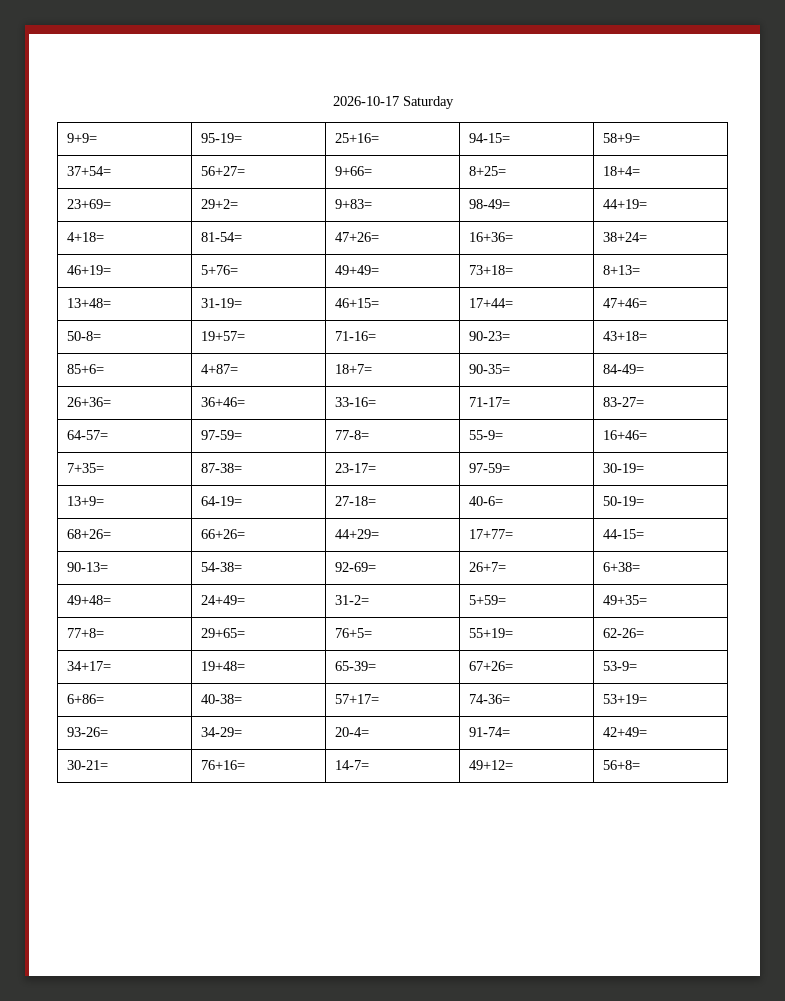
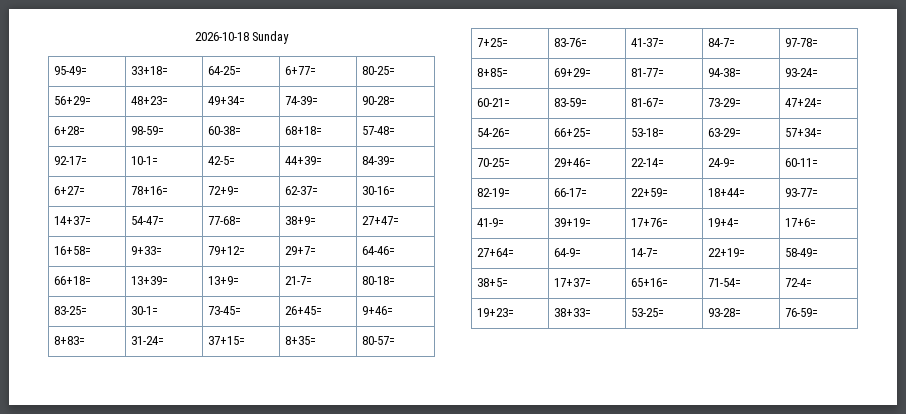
- 2026-10-17 Saturday
- 9+9= | 95-19= | 25+16= | 94-15= | 58+9=
- 37+54= | 56+27= | 9+66= | 8+25= | 18+4=
- 23+69= | 29+2= | 9+83= | 98-49= | 44+19=
- 4+18= | 81-54= | 47+26= | 16+36= | 38+24=
- 46+19= | 5+76= | 49+49= | 73+18= | 8+13=
- 13+48= | 31-19= | 46+15= | 17+44= | 47+46=
- 50-8= | 19+57= | 71-16= | 90-23= | 43+18=
- 85+6= | 4+87= | 18+7= | 90-35= | 84-49=
- 26+36= | 36+46= | 33-16= | 71-17= | 83-27=
- 64-57= | 97-59= | 77-8= | 55-9= | 16+46=
- 7+35= | 87-38= | 23-17= | 97-59= | 30-19=
- 13+9= | 64-19= | 27-18= | 40-6= | 50-19=
- 68+26= | 66+26= | 44+29= | 17+77= | 44-15=
- 90-13= | 54-38= | 92-69= | 26+7= | 6+38=
- 49+48= | 24+49= | 31-2= | 5+59= | 49+35=
- 77+8= | 29+65= | 76+5= | 55+19= | 62-26=
- 34+17= | 19+48= | 65-39= | 67+26= | 53-9=
- 6+86= | 40-38= | 57+17= | 74-36= | 53+19=
- 93-26= | 34-29= | 20-4= | 91-74= | 42+49=
- 30-21= | 76+16= | 14-7= | 49+12= | 56+8=
+ 2026-10-18 Sunday
+ 95-49= | 33+18= | 64-25= | 6+77= | 80-25=
+ 56+29= | 48+23= | 49+34= | 74-39= | 90-28=
+ 6+28= | 98-59= | 60-38= | 68+18= | 57-48=
+ 92-17= | 10-1= | 42-5= | 44+39= | 84-39=
+ 6+27= | 78+16= | 72+9= | 62-37= | 30-16=
+ 14+37= | 54-47= | 77-68= | 38+9= | 27+47=
+ 16+58= | 9+33= | 79+12= | 29+7= | 64-46=
+ 66+18= | 13+39= | 13+9= | 21-7= | 80-18=
+ 83-25= | 30-1= | 73-45= | 26+45= | 9+46=
+ 8+83= | 31-24= | 37+15= | 8+35= | 80-57=
+ 7+25= | 83-76= | 41-37= | 84-7= | 97-78=
+ 8+85= | 69+29= | 81-77= | 94-38= | 93-24=
+ 60-21= | 83-59= | 81-67= | 73-29= | 47+24=
+ 54-26= | 66+25= | 53-18= | 63-29= | 57+34=
+ 70-25= | 29+46= | 22-14= | 24-9= | 60-11=
+ 82-19= | 66-17= | 22+59= | 18+44= | 93-77=
+ 41-9= | 39+19= | 17+76= | 19+4= | 17+6=
+ 27+64= | 64-9= | 14-7= | 22+19= | 58-49=
+ 38+5= | 17+37= | 65+16= | 71-54= | 72-4=
+ 19+23= | 38+33= | 53-25= | 93-28= | 76-59=

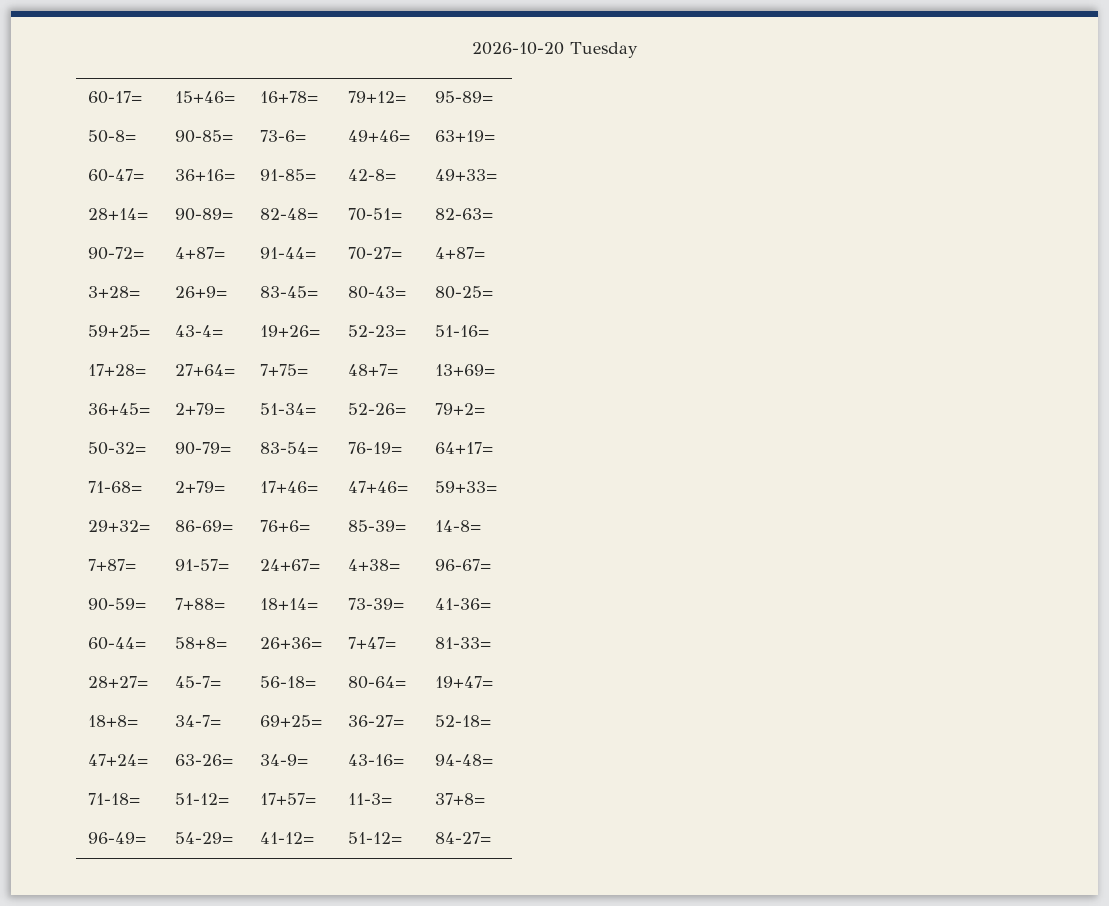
- 2026-10-18 Sunday
- 95-49= | 33+18= | 64-25= | 6+77= | 80-25=
- 56+29= | 48+23= | 49+34= | 74-39= | 90-28=
- 6+28= | 98-59= | 60-38= | 68+18= | 57-48=
- 92-17= | 10-1= | 42-5= | 44+39= | 84-39=
- 6+27= | 78+16= | 72+9= | 62-37= | 30-16=
- 14+37= | 54-47= | 77-68= | 38+9= | 27+47=
- 16+58= | 9+33= | 79+12= | 29+7= | 64-46=
- 66+18= | 13+39= | 13+9= | 21-7= | 80-18=
- 83-25= | 30-1= | 73-45= | 26+45= | 9+46=
- 8+83= | 31-24= | 37+15= | 8+35= | 80-57=
- 7+25= | 83-76= | 41-37= | 84-7= | 97-78=
- 8+85= | 69+29= | 81-77= | 94-38= | 93-24=
- 60-21= | 83-59= | 81-67= | 73-29= | 47+24=
- 54-26= | 66+25= | 53-18= | 63-29= | 57+34=
- 70-25= | 29+46= | 22-14= | 24-9= | 60-11=
- 82-19= | 66-17= | 22+59= | 18+44= | 93-77=
- 41-9= | 39+19= | 17+76= | 19+4= | 17+6=
- 27+64= | 64-9= | 14-7= | 22+19= | 58-49=
- 38+5= | 17+37= | 65+16= | 71-54= | 72-4=
- 19+23= | 38+33= | 53-25= | 93-28= | 76-59=
+ 2026-10-20 Tuesday
+ 60-17= | 15+46= | 16+78= | 79+12= | 95-89=
+ 50-8= | 90-85= | 73-6= | 49+46= | 63+19=
+ 60-47= | 36+16= | 91-85= | 42-8= | 49+33=
+ 28+14= | 90-89= | 82-48= | 70-51= | 82-63=
+ 90-72= | 4+87= | 91-44= | 70-27= | 4+87=
+ 3+28= | 26+9= | 83-45= | 80-43= | 80-25=
+ 59+25= | 43-4= | 19+26= | 52-23= | 51-16=
+ 17+28= | 27+64= | 7+75= | 48+7= | 13+69=
+ 36+45= | 2+79= | 51-34= | 52-26= | 79+2=
+ 50-32= | 90-79= | 83-54= | 76-19= | 64+17=
+ 71-68= | 2+79= | 17+46= | 47+46= | 59+33=
+ 29+32= | 86-69= | 76+6= | 85-39= | 14-8=
+ 7+87= | 91-57= | 24+67= | 4+38= | 96-67=
+ 90-59= | 7+88= | 18+14= | 73-39= | 41-36=
+ 60-44= | 58+8= | 26+36= | 7+47= | 81-33=
+ 28+27= | 45-7= | 56-18= | 80-64= | 19+47=
+ 18+8= | 34-7= | 69+25= | 36-27= | 52-18=
+ 47+24= | 63-26= | 34-9= | 43-16= | 94-48=
+ 71-18= | 51-12= | 17+57= | 11-3= | 37+8=
+ 96-49= | 54-29= | 41-12= | 51-12= | 84-27=

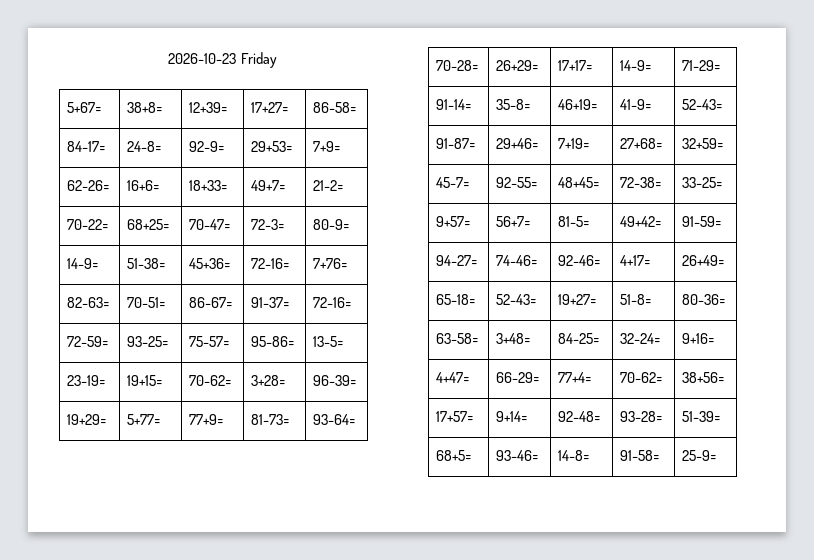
- 2026-10-20 Tuesday
- 60-17= | 15+46= | 16+78= | 79+12= | 95-89=
- 50-8= | 90-85= | 73-6= | 49+46= | 63+19=
- 60-47= | 36+16= | 91-85= | 42-8= | 49+33=
- 28+14= | 90-89= | 82-48= | 70-51= | 82-63=
- 90-72= | 4+87= | 91-44= | 70-27= | 4+87=
- 3+28= | 26+9= | 83-45= | 80-43= | 80-25=
- 59+25= | 43-4= | 19+26= | 52-23= | 51-16=
- 17+28= | 27+64= | 7+75= | 48+7= | 13+69=
- 36+45= | 2+79= | 51-34= | 52-26= | 79+2=
- 50-32= | 90-79= | 83-54= | 76-19= | 64+17=
- 71-68= | 2+79= | 17+46= | 47+46= | 59+33=
- 29+32= | 86-69= | 76+6= | 85-39= | 14-8=
- 7+87= | 91-57= | 24+67= | 4+38= | 96-67=
- 90-59= | 7+88= | 18+14= | 73-39= | 41-36=
- 60-44= | 58+8= | 26+36= | 7+47= | 81-33=
- 28+27= | 45-7= | 56-18= | 80-64= | 19+47=
- 18+8= | 34-7= | 69+25= | 36-27= | 52-18=
- 47+24= | 63-26= | 34-9= | 43-16= | 94-48=
- 71-18= | 51-12= | 17+57= | 11-3= | 37+8=
- 96-49= | 54-29= | 41-12= | 51-12= | 84-27=
+ 2026-10-23 Friday
+ 5+67= | 38+8= | 12+39= | 17+27= | 86-58=
+ 84-17= | 24-8= | 92-9= | 29+53= | 7+9=
+ 62-26= | 16+6= | 18+33= | 49+7= | 21-2=
+ 70-22= | 68+25= | 70-47= | 72-3= | 80-9=
+ 14-9= | 51-38= | 45+36= | 72-16= | 7+76=
+ 82-63= | 70-51= | 86-67= | 91-37= | 72-16=
+ 72-59= | 93-25= | 75-57= | 95-86= | 13-5=
+ 23-19= | 19+15= | 70-62= | 3+28= | 96-39=
+ 19+29= | 5+77= | 77+9= | 81-73= | 93-64=
+ 70-28= | 26+29= | 17+17= | 14-9= | 71-29=
+ 91-14= | 35-8= | 46+19= | 41-9= | 52-43=
+ 91-87= | 29+46= | 7+19= | 27+68= | 32+59=
+ 45-7= | 92-55= | 48+45= | 72-38= | 33-25=
+ 9+57= | 56+7= | 81-5= | 49+42= | 91-59=
+ 94-27= | 74-46= | 92-46= | 4+17= | 26+49=
+ 65-18= | 52-43= | 19+27= | 51-8= | 80-36=
+ 63-58= | 3+48= | 84-25= | 32-24= | 9+16=
+ 4+47= | 66-29= | 77+4= | 70-62= | 38+56=
+ 17+57= | 9+14= | 92-48= | 93-28= | 51-39=
+ 68+5= | 93-46= | 14-8= | 91-58= | 25-9=

